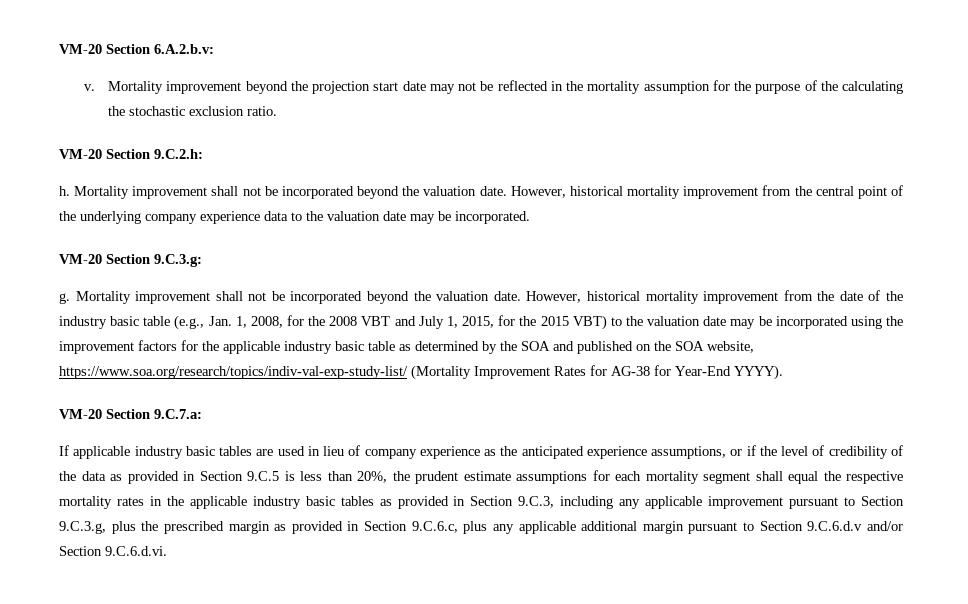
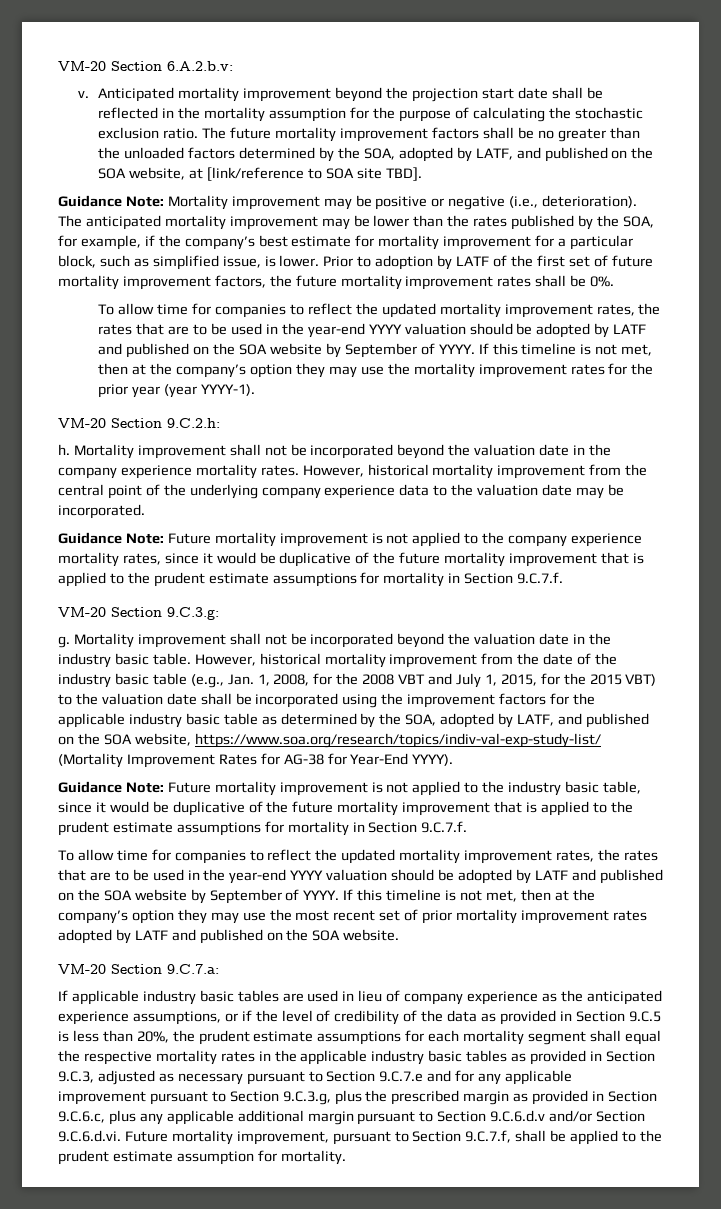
- Mortality improvement beyond the projection start date may not be reflected in the mortality assumption for the purpose of the calculating the stochastic exclusion ratio.
+ Anticipated mortality improvement beyond the projection start date shall be reflected in the mortality assumption for the purpose of calculating the stochastic exclusion ratio. The future mortality improvement factors shall be no greater than the unloaded factors determined by the SOA, adopted by LATF, and published on the SOA website, at [link/reference to SOA site TBD].
+ Guidance Note: Mortality improvement may be positive or negative (i.e., deterioration). The anticipated mortality improvement may be lower than the rates published by the SOA, for example, if the company’s best estimate for mortality improvement for a particular block, such as simplified issue, is lower. Prior to adoption by LATF of the first set of future mortality improvement factors, the future mortality improvement rates shall be 0%.
+ To allow time for companies to reflect the updated mortality improvement rates, the rates that are to be used in the year-end YYYY valuation should be adopted by LATF and published on the SOA website by September of YYYY. If this timeline is not met, then at the company’s option they may use the mortality improvement rates for the prior year (year YYYY-1).
- h. Mortality improvement shall not be incorporated beyond the valuation date.
+ h. Mortality improvement shall not be incorporated beyond the valuation date in the company experience mortality rates.
+ Guidance Note: Future mortality improvement is not applied to the company experience mortality rates, since it would be duplicative of the future mortality improvement that is applied to the prudent estimate assumptions for mortality in Section 9.C.7.f.
- g. Mortality improvement shall not be incorporated beyond the valuation date.
+ g. Mortality improvement shall not be incorporated beyond the valuation date in the industry basic table.
- However, historical mortality improvement from the date of the industry basic table (e.g., Jan. 1, 2008, for the 2008 VBT and July 1, 2015, for the 2015 VBT) to the valuation date may be incorporated using the improvement factors for the applicable industry basic table as determined by the SOA and published on the SOA website, https://www.soa.org/research/topics/indiv-val-exp-study-list/ (Mortality Improvement Rates for AG-38 for Year-End YYYY).
+ However, historical mortality improvement from the date of the industry basic table (e.g., Jan. 1, 2008, for the 2008 VBT and July 1, 2015, for the 2015 VBT) to the valuation date shall be incorporated using the improvement factors for the applicable industry basic table as determined by the SOA, adopted by LATF, and published on the SOA website, https://www.soa.org/research/topics/indiv-val-exp-study-list/ (Mortality Improvement Rates for AG-38 for Year-End YYYY).
+ Guidance Note: Future mortality improvement is not applied to the industry basic table, since it would be duplicative of the future mortality improvement that is applied to the prudent estimate assumptions for mortality in Section 9.C.7.f.
+ To allow time for companies to reflect the updated mortality improvement rates, the rates that are to be used in the year-end YYYY valuation should be adopted by LATF and published on the SOA website by September of YYYY. If this timeline is not met, then at the company’s option they may use the most recent set of prior mortality improvement rates adopted by LATF and published on the SOA website.
- If applicable industry basic tables are used in lieu of company experience as the anticipated experience assumptions, or if the level of credibility of the data as provided in Section 9.C.5 is less than 20%, the prudent estimate assumptions for each mortality segment shall equal the respective mortality rates in the applicable industry basic tables as provided in Section 9.C.3, including any applicable improvement pursuant to Section 9.C.3.g, plus the prescribed margin as provided in Section 9.C.6.c, plus any applicable additional margin pursuant to Section 9.C.6.d.v and/or Section 9.C.6.d.vi.
+ If applicable industry basic tables are used in lieu of company experience as the anticipated experience assumptions, or if the level of credibility of the data as provided in Section 9.C.5 is less than 20%, the prudent estimate assumptions for each mortality segment shall equal the respective mortality rates in the applicable industry basic tables as provided in Section 9.C.3, adjusted as necessary pursuant to Section 9.C.7.e and for any applicable improvement pursuant to Section 9.C.3.g, plus the prescribed margin as provided in Section 9.C.6.c, plus any applicable additional margin pursuant to Section 9.C.6.d.v and/or Section 9.C.6.d.vi. Future mortality improvement, pursuant to Section 9.C.7.f, shall be applied to the prudent estimate assumption for mortality.

